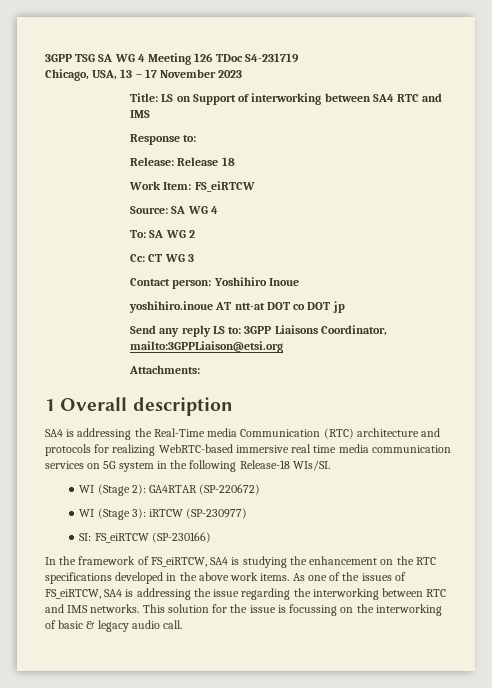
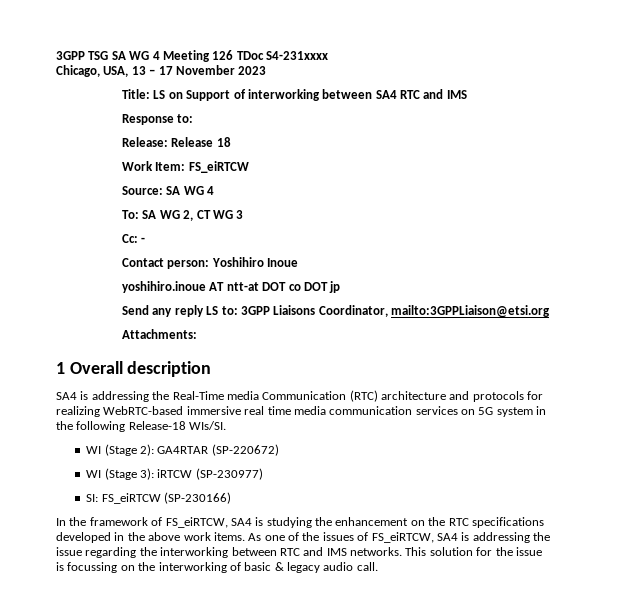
- 3GPP TSG SA WG 4 Meeting 126 TDoc S4-231719
+ 3GPP TSG SA WG 4 Meeting 126 TDoc S4-231xxxx
- To: SA WG 2
- Cc: CT WG 3
+ To: SA WG 2, CT WG 3
+ Cc: -

